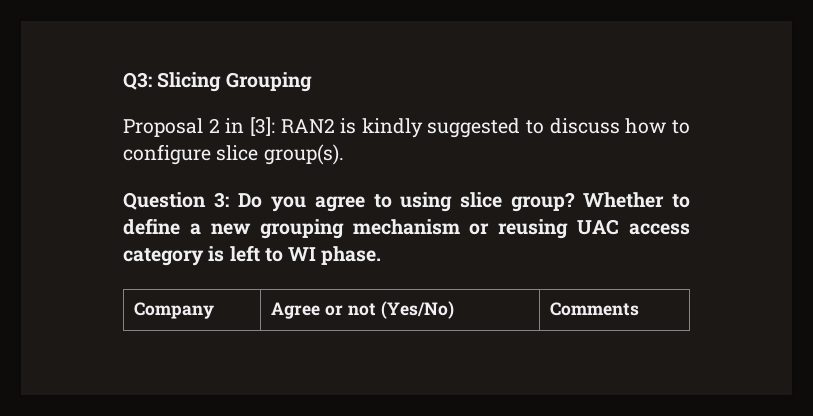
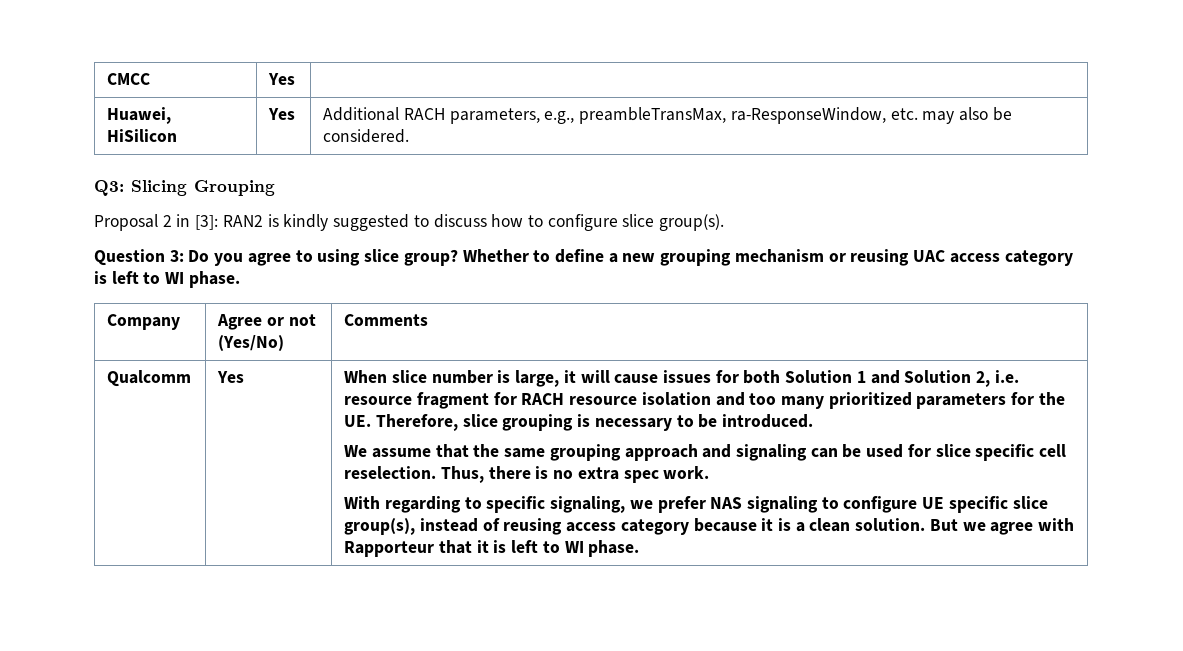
+ CMCC | Yes |
+ Huawei, HiSilicon | Yes | Additional RACH parameters, e.g., preambleTransMax, ra-ResponseWindow, etc. may also be considered.
+ Qualcomm | Yes | When slice number is large, it will cause issues for both Solution 1 and Solution 2, i.e. resource fragment for RACH resource isolation and too many prioritized parameters for the UE. Therefore, slice grouping is necessary to be introduced.
+ We assume that the same grouping approach and signaling can be used for slice specific cell reselection. Thus, there is no extra spec work.
+ With regarding to specific signaling, we prefer NAS signaling to configure UE specific slice group(s), instead of reusing access category because it is a clean solution. But we agree with Rapporteur that it is left to WI phase.

